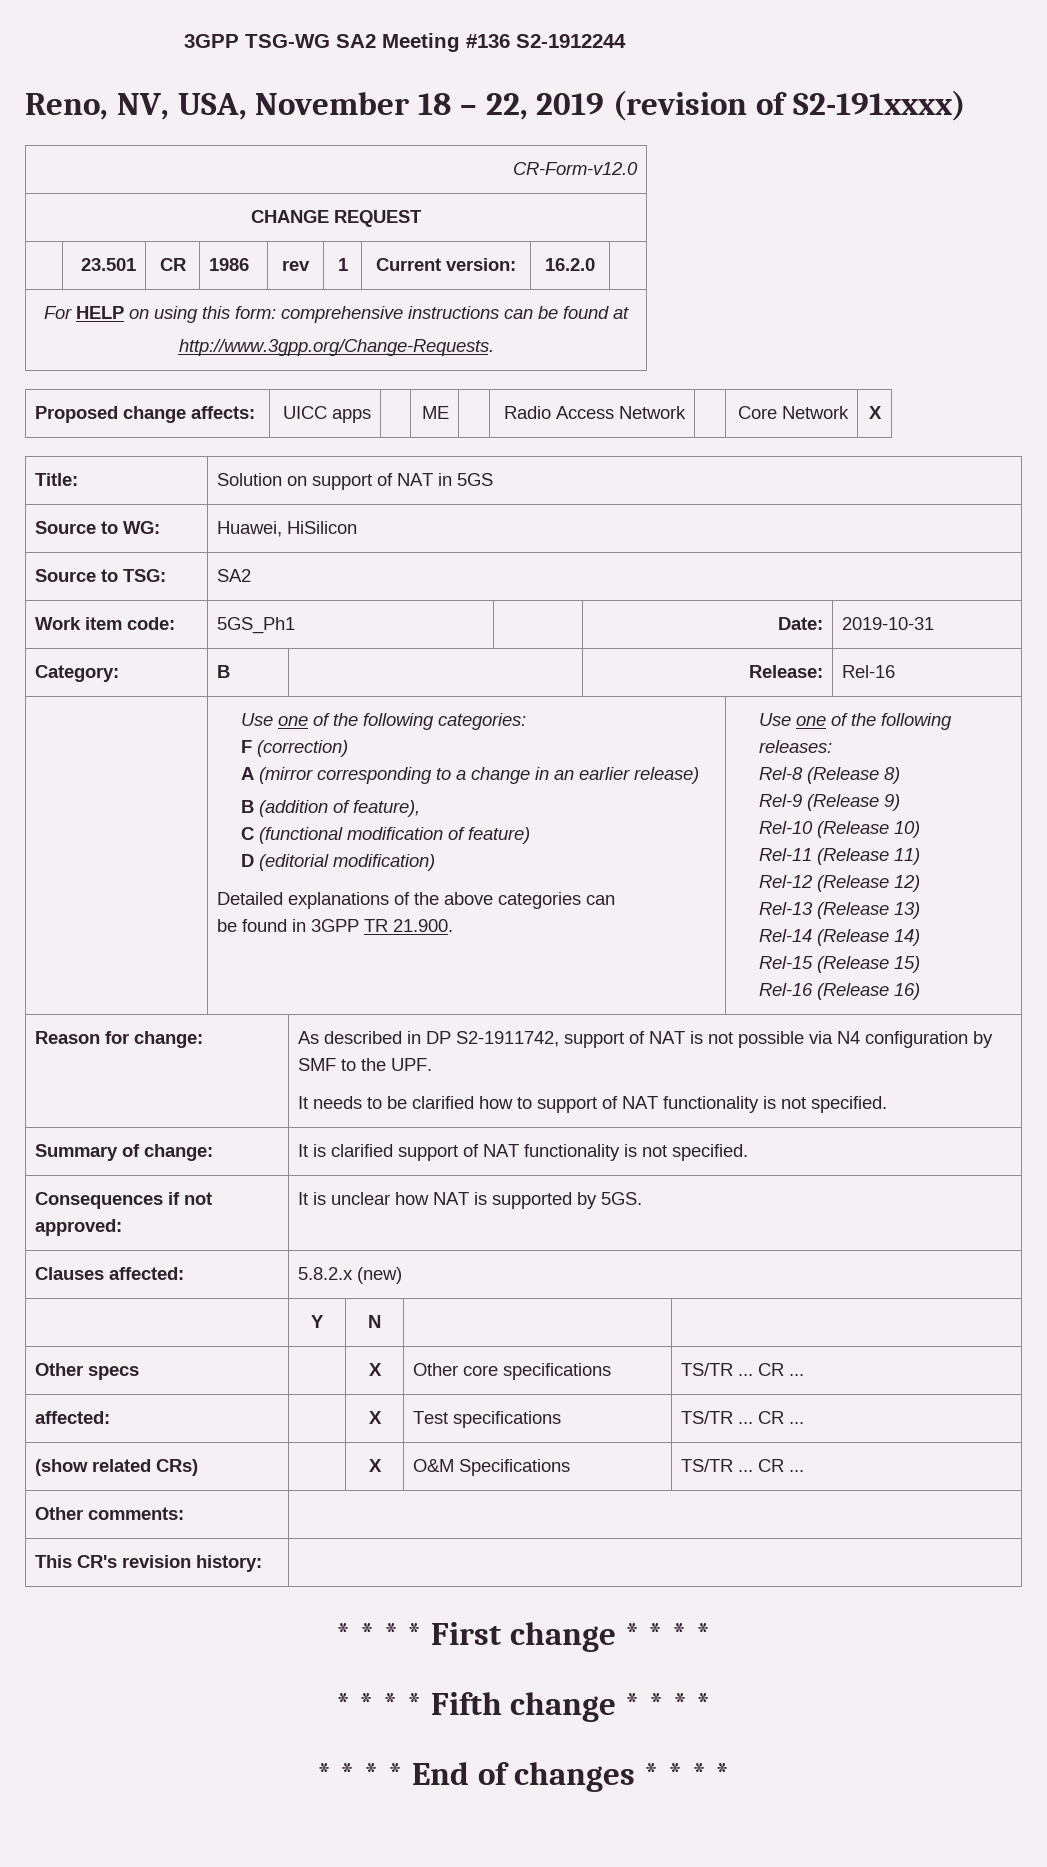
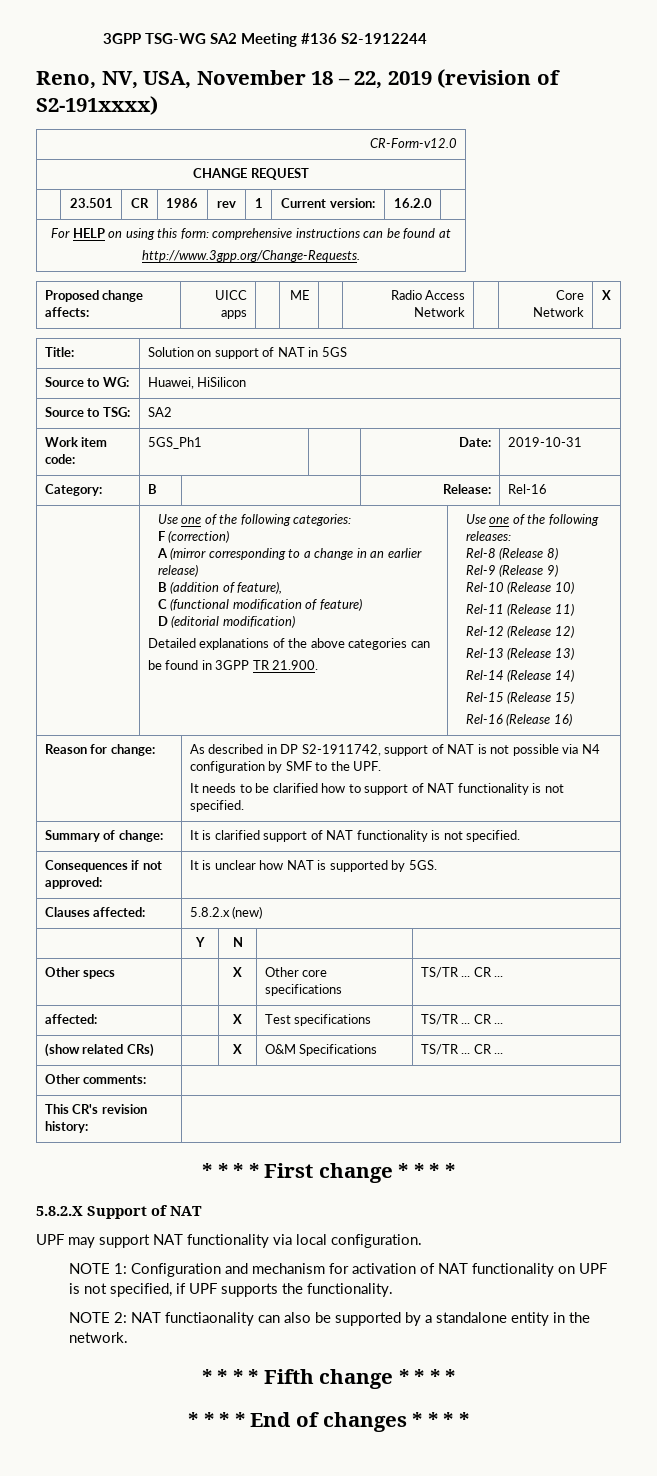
+ 5.8.2.X Support of NAT
+ UPF may support NAT functionality via local configuration.
+ NOTE 1: Configuration and mechanism for activation of NAT functionality on UPF is not specified, if UPF supports the functionality.
+ NOTE 2: NAT functiaonality can also be supported by a standalone entity in the network.

